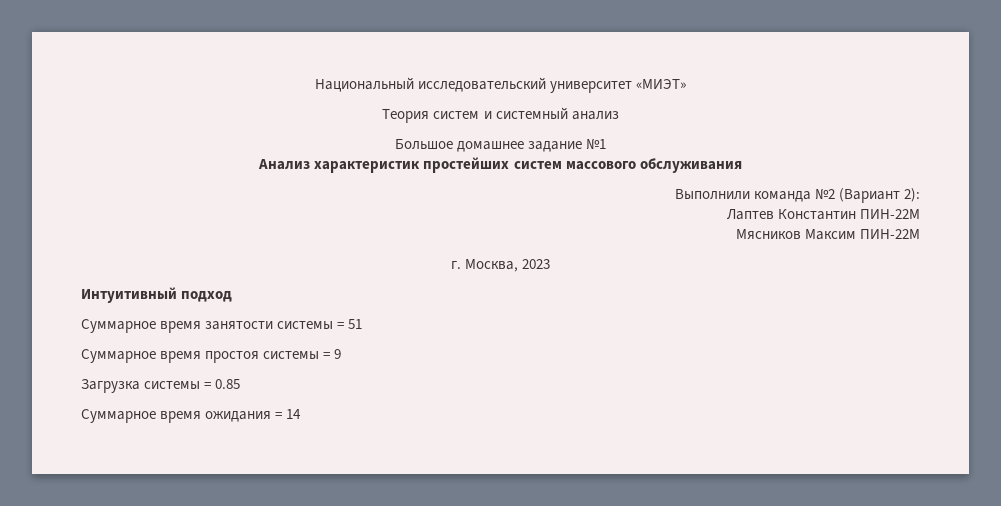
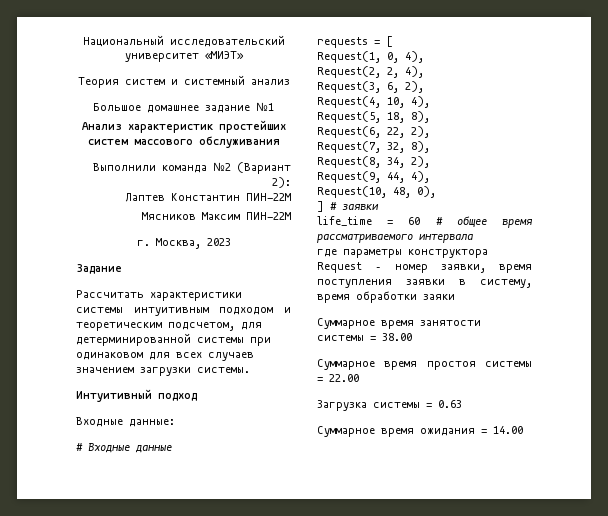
+ Задание
+ Рассчитать характеристики системы интуитивным подходом и теоретическим подсчетом, для детерминированной системы при одинаковом для всех случаев значением загрузки системы.
  Интуитивный подход
+ Входные данные:
+ # Входные данные
+ requests = [
+ Request(1, 0, 4),
+ Request(2, 2, 4),
+ Request(3, 6, 2),
+ Request(4, 10, 4),
+ Request(5, 18, 8),
+ Request(6, 22, 2),
+ Request(7, 32, 8),
+ Request(8, 34, 2),
+ Request(9, 44, 4),
+ Request(10, 48, 0),
+ ] # заявки
+ life_time = 60 # общее время рассматриваемого интервала
+ где параметры конструктора Request – номер заявки, время поступления заявки в систему, время обработки заяки
- Суммарное время занятости системы = 51
+ Суммарное время занятости системы = 38.00
- Суммарное время простоя системы = 9
+ Суммарное время простоя системы = 22.00
- Загрузка системы = 0.85
+ Загрузка системы = 0.63
- Суммарное время ожидания = 14
+ Суммарное время ожидания = 14.00

